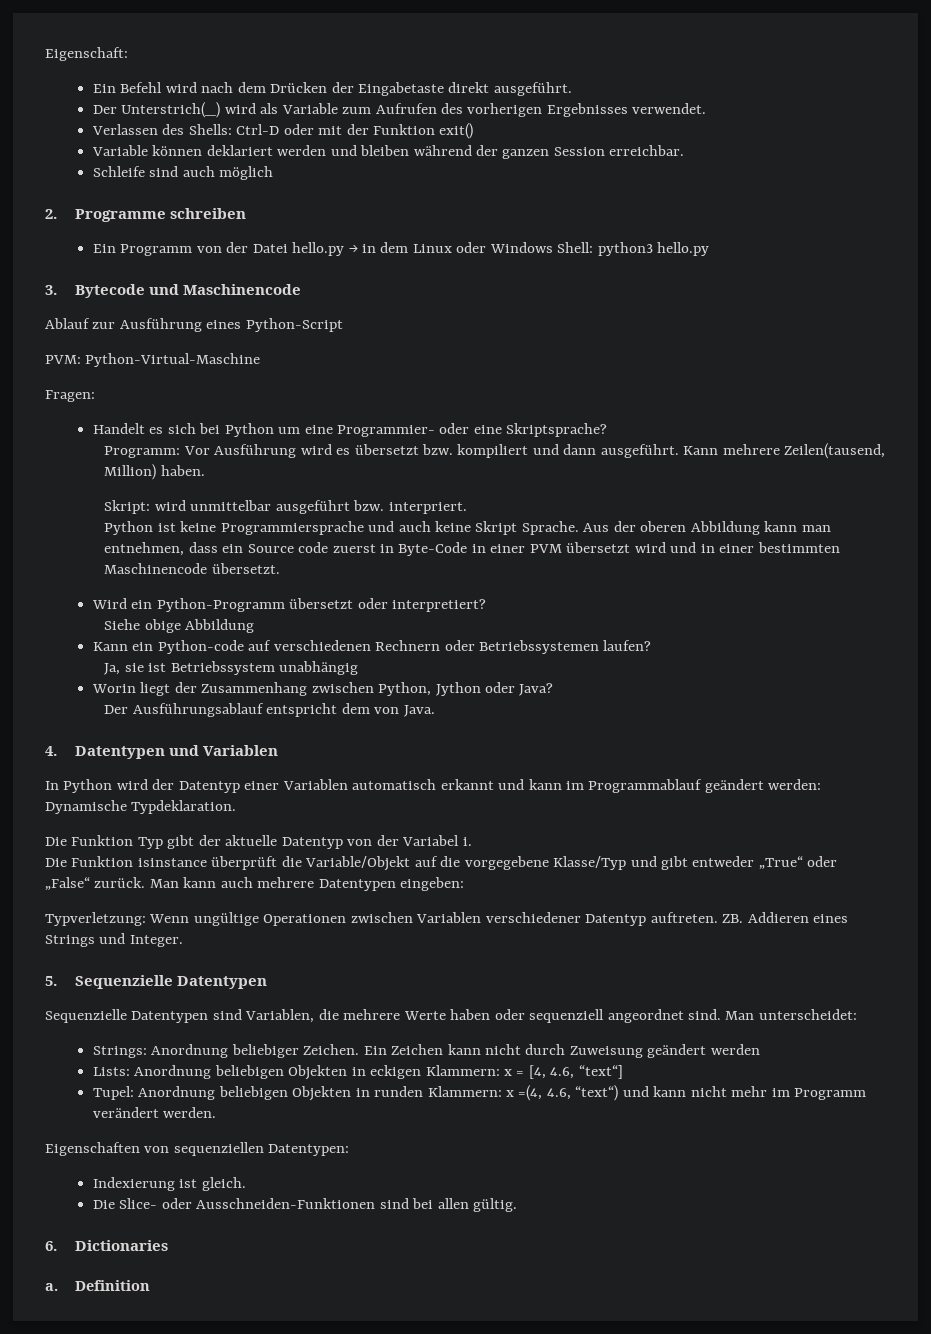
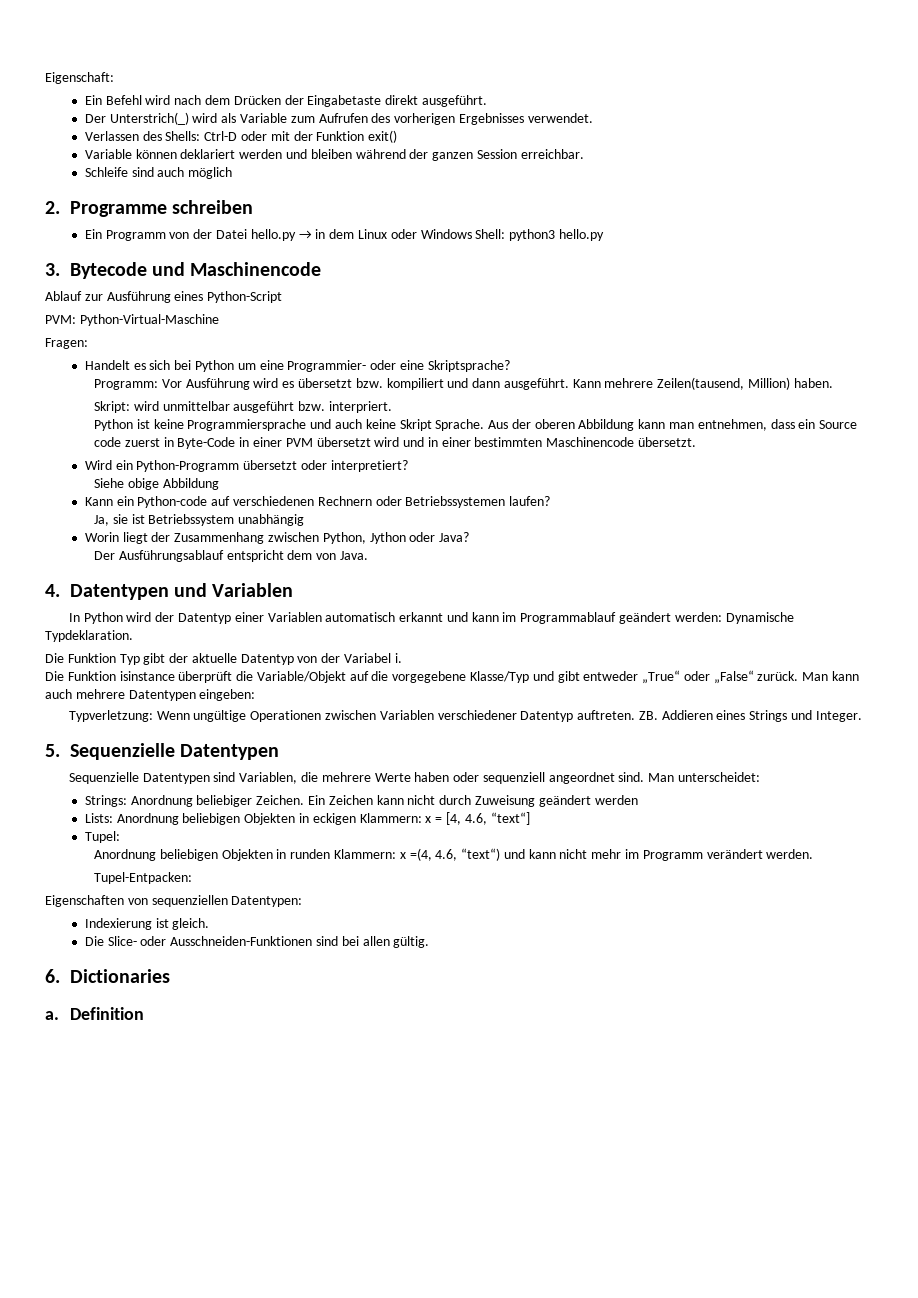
- Tupel: Anordnung beliebigen Objekten in runden Klammern: x =(4, 4.6, “text“) und kann nicht mehr im Programm verändert werden.
+ Tupel:
+ Anordnung beliebigen Objekten in runden Klammern: x =(4, 4.6, “text“) und kann nicht mehr im Programm verändert werden.
+ Tupel-Entpacken:

